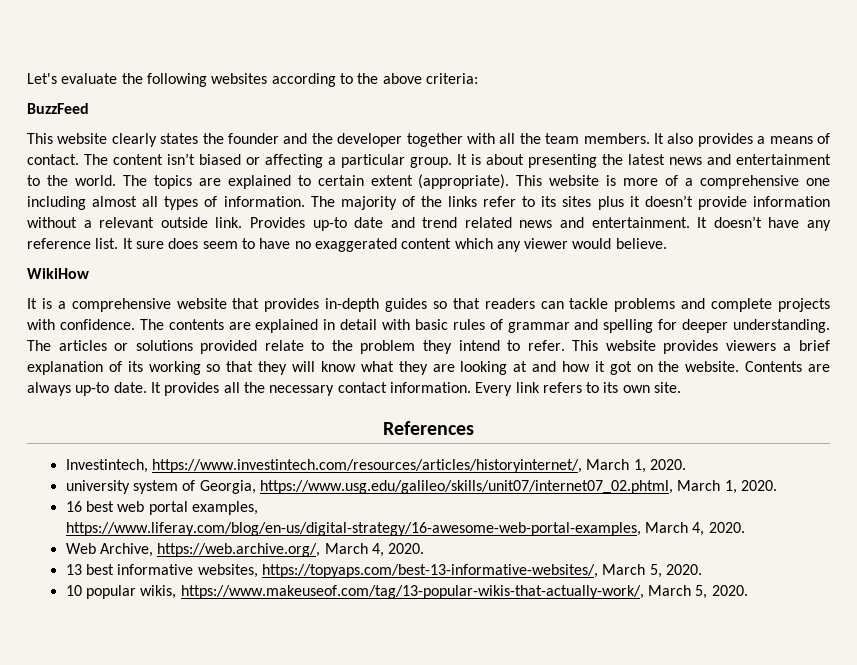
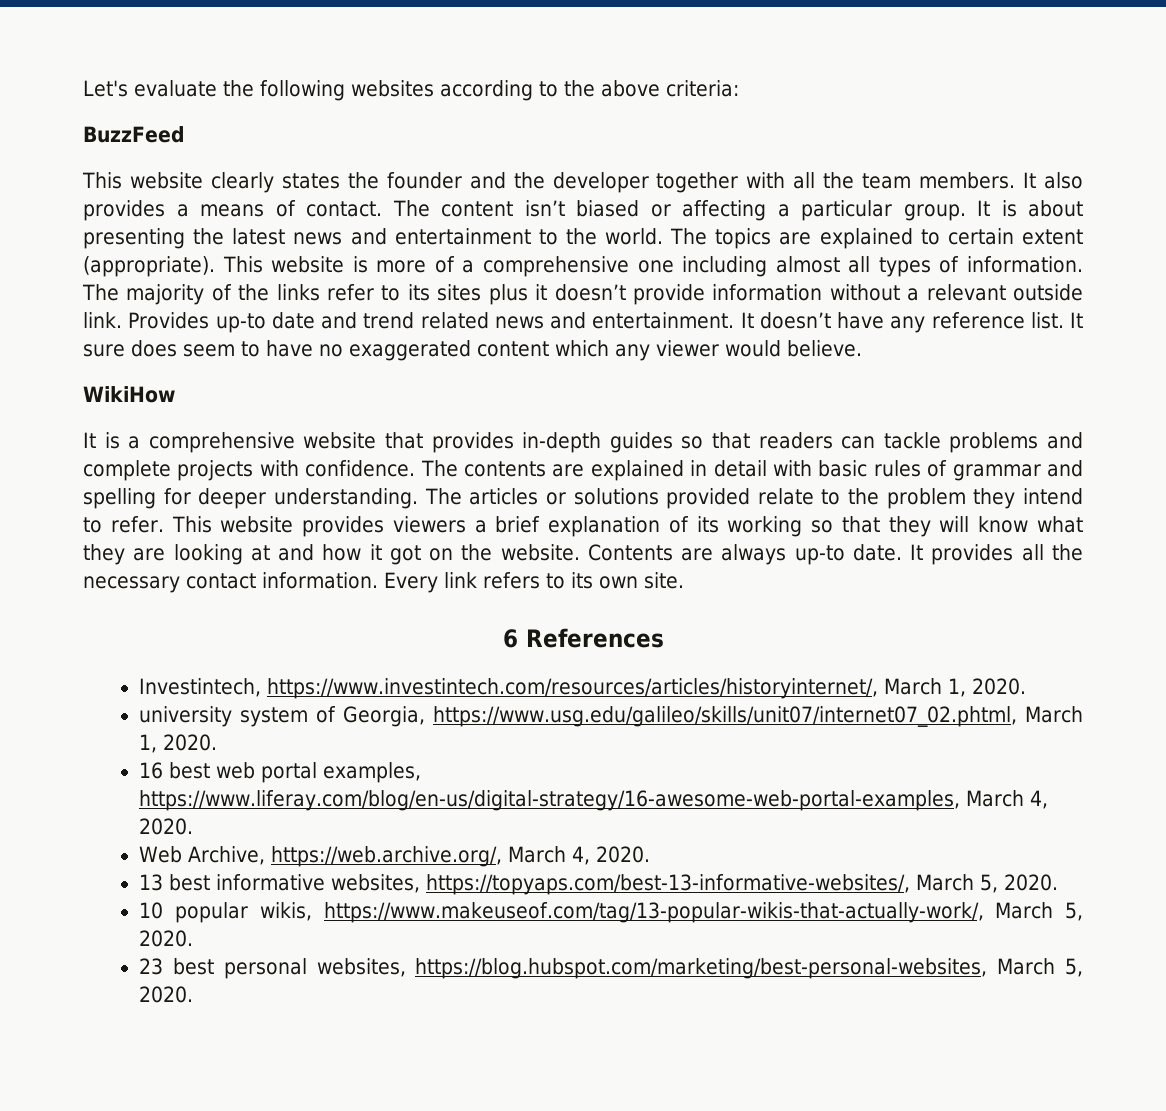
- References
+ 6 References
+ 23 best personal websites, https://blog.hubspot.com/marketing/best-personal-websites, March 5, 2020.

